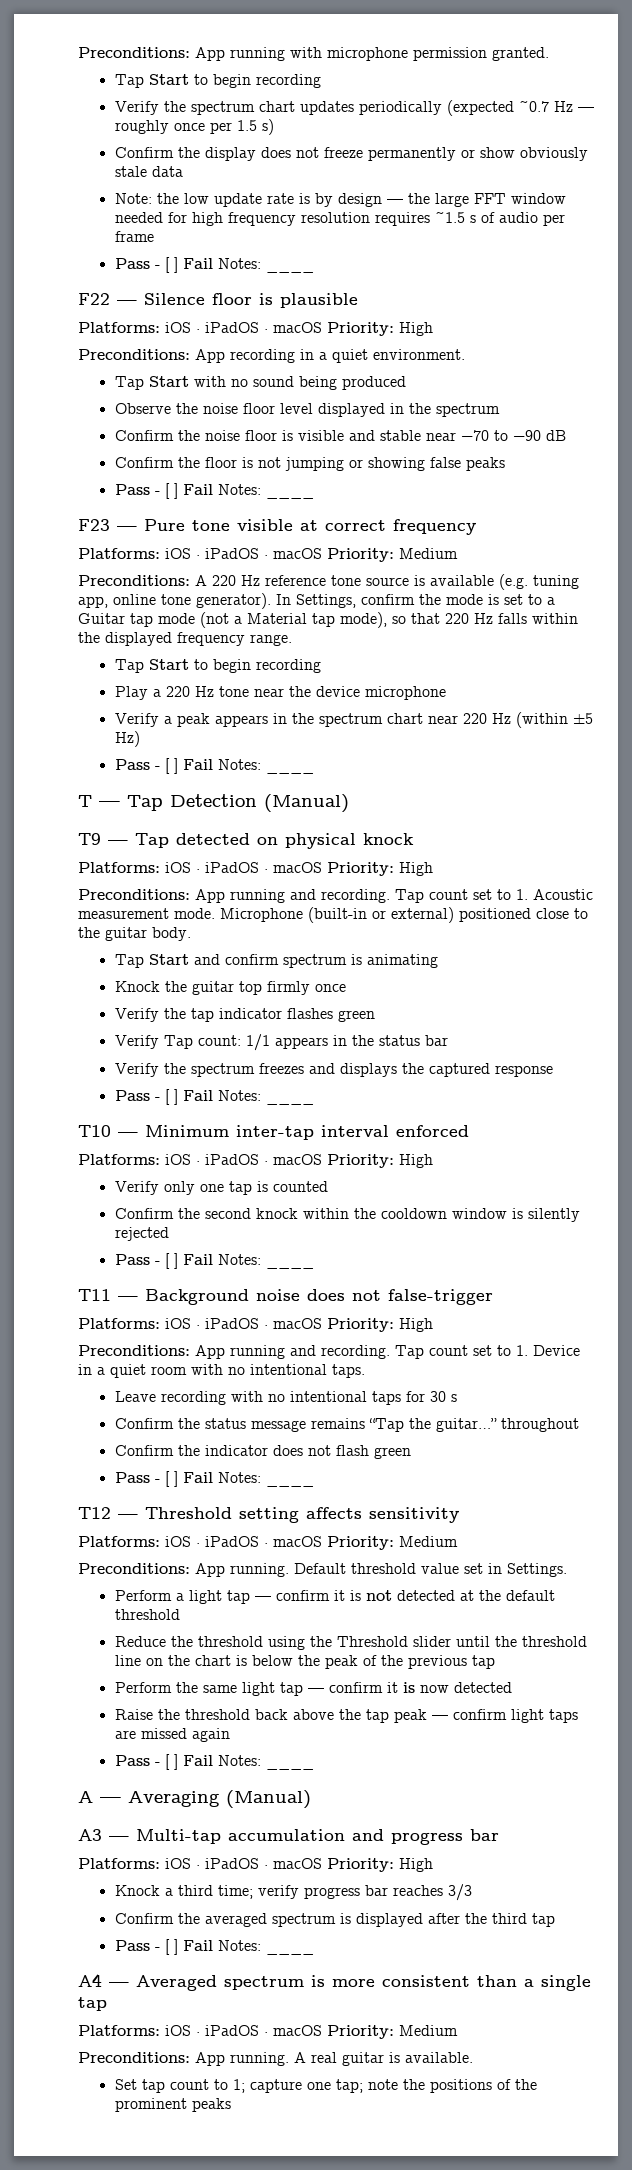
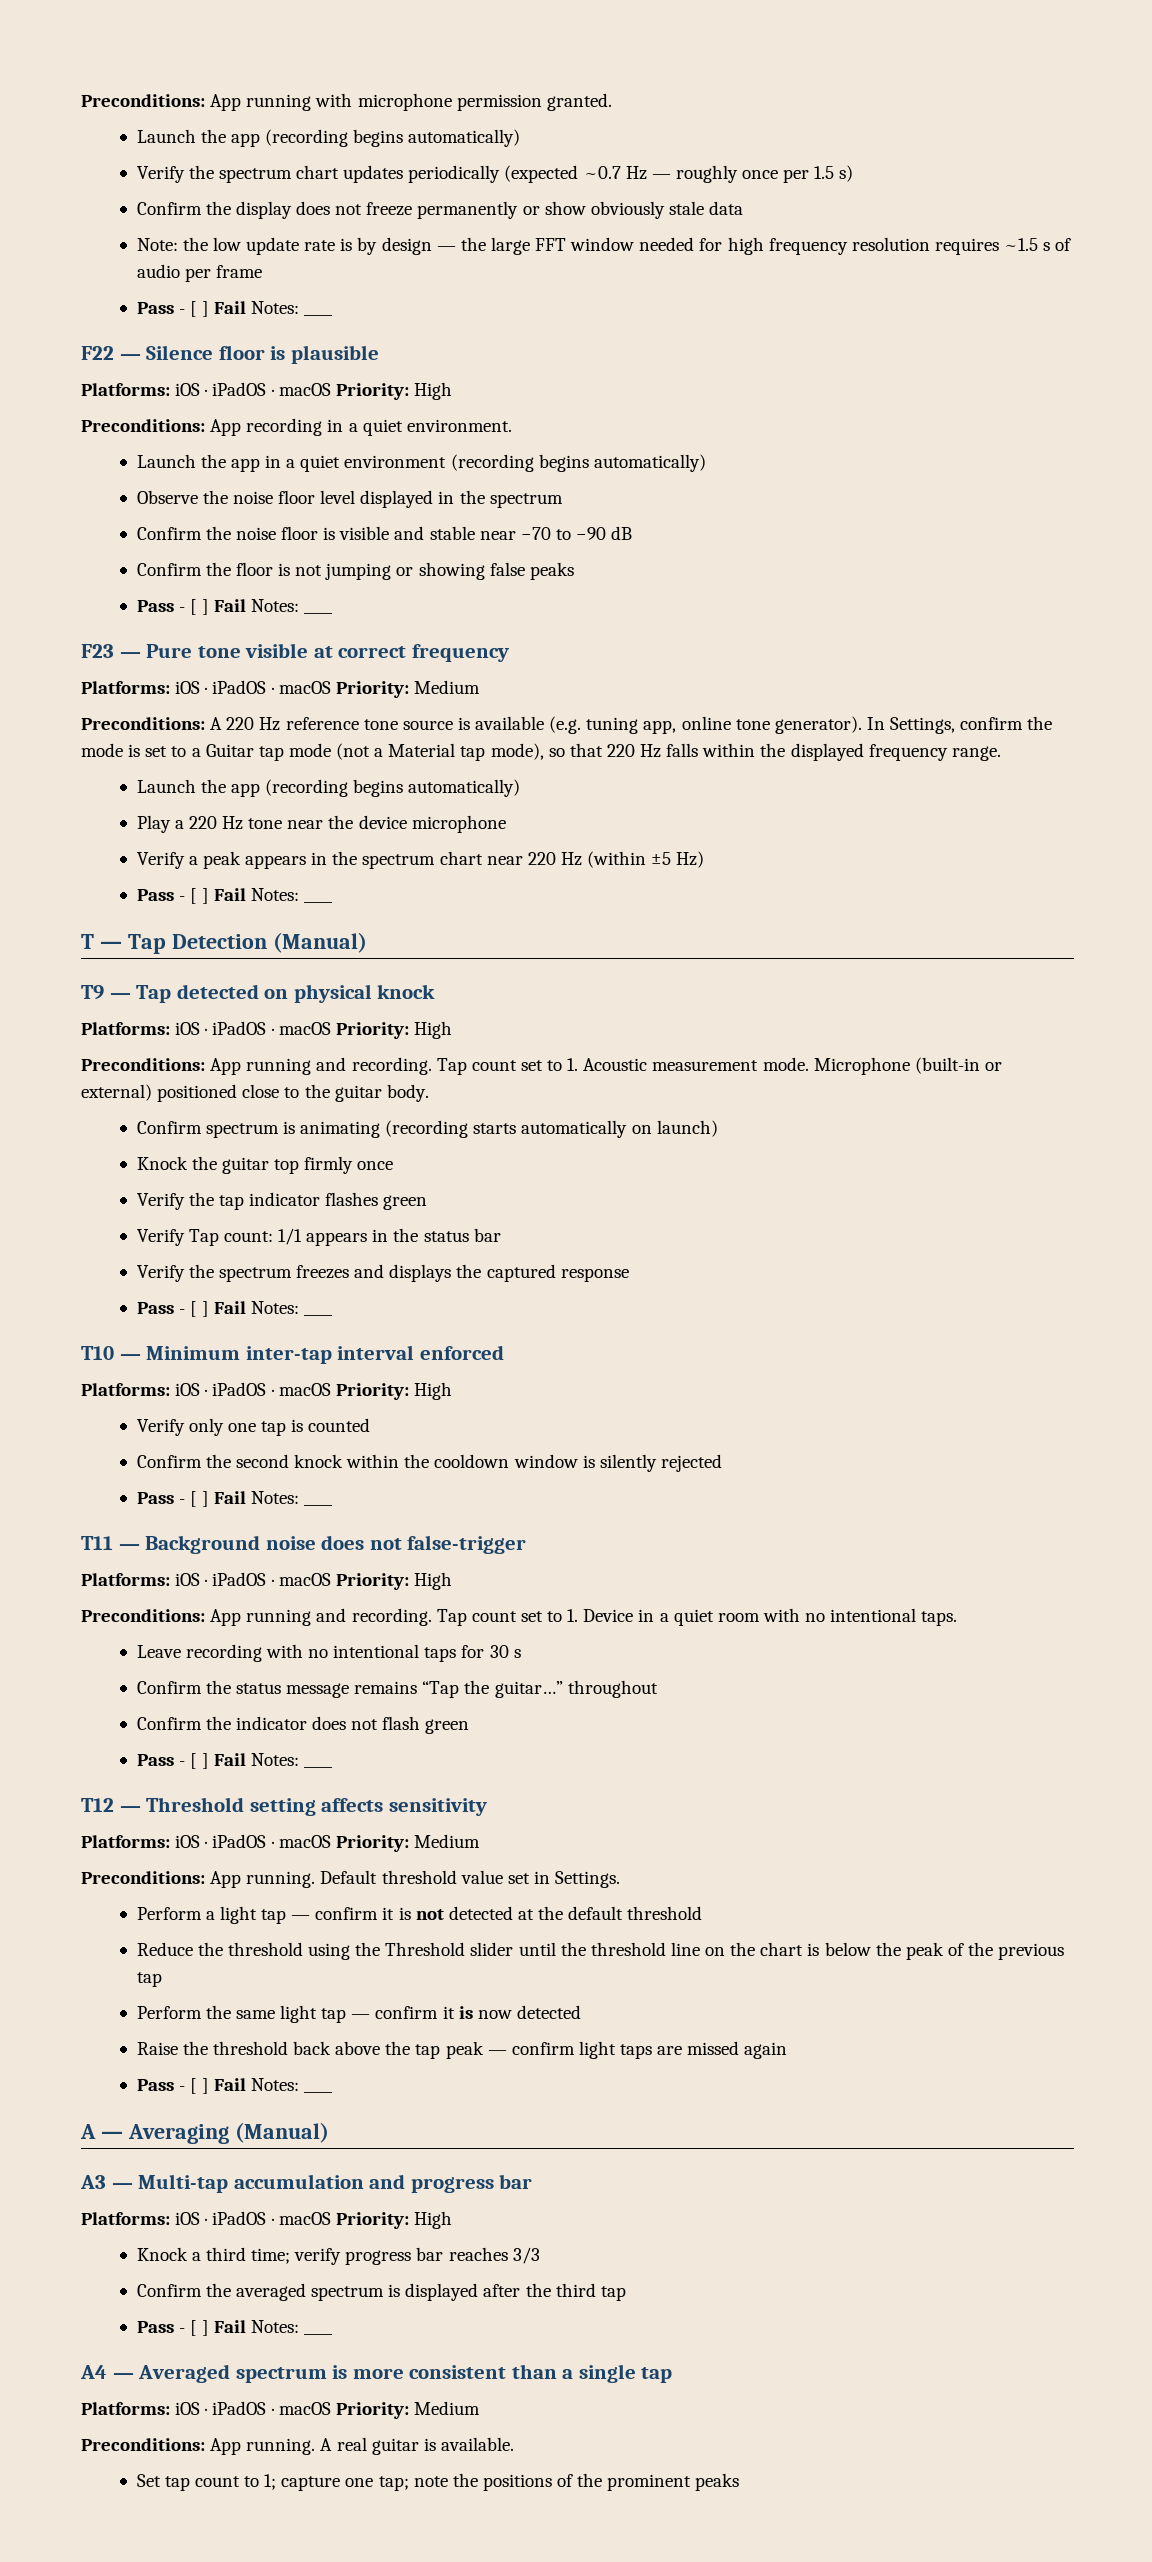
  Preconditions: App running with microphone permission granted.
- Tap Start to begin recording
+ Launch the app (recording begins automatically)
- Tap Start with no sound being produced
+ Launch the app in a quiet environment (recording begins automatically)
  In Settings, confirm the mode is set to a Guitar tap mode (not a Material tap mode), so that 220 Hz falls within the displayed frequency range.
- Tap Start to begin recording
+ Launch the app (recording begins automatically)
- Tap Start and confirm spectrum is animating
+ Confirm spectrum is animating (recording starts automatically on launch)

